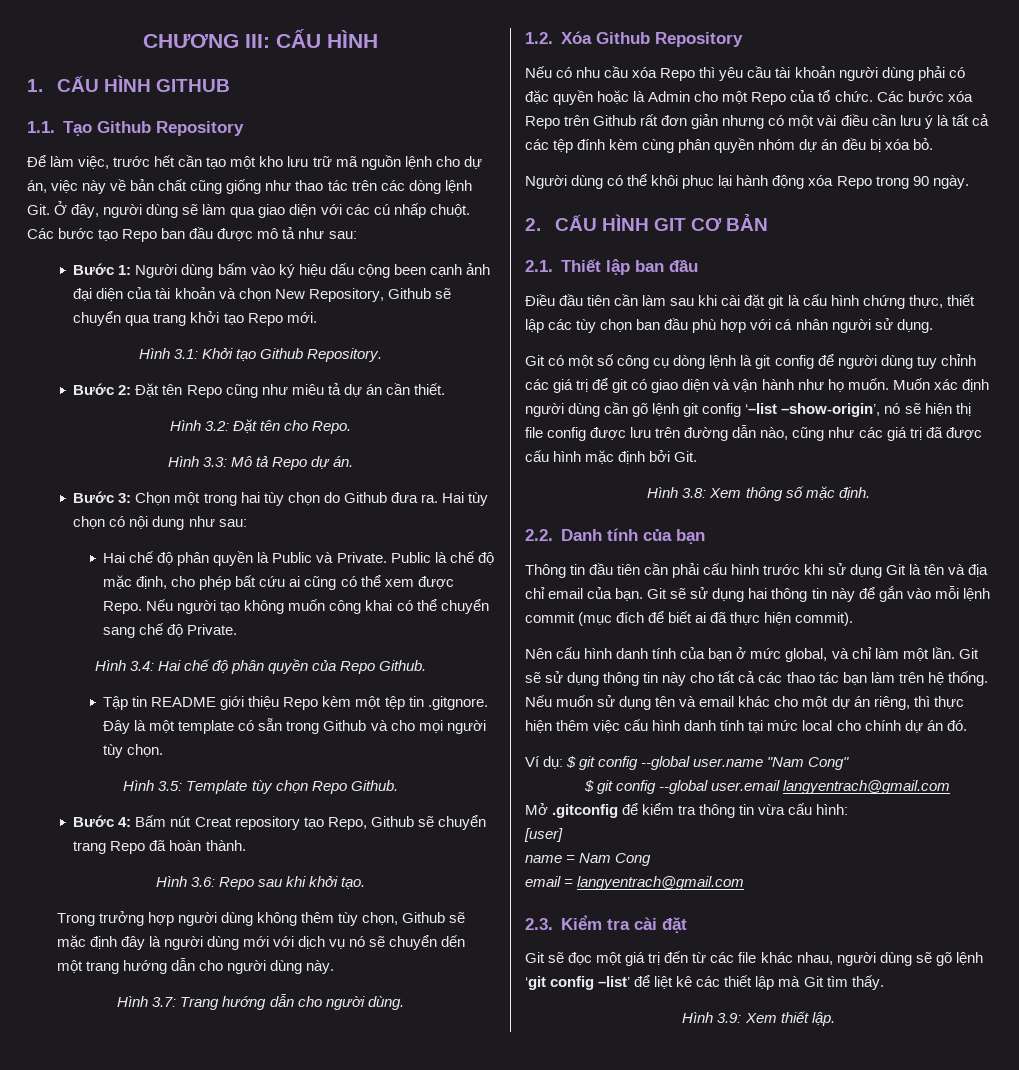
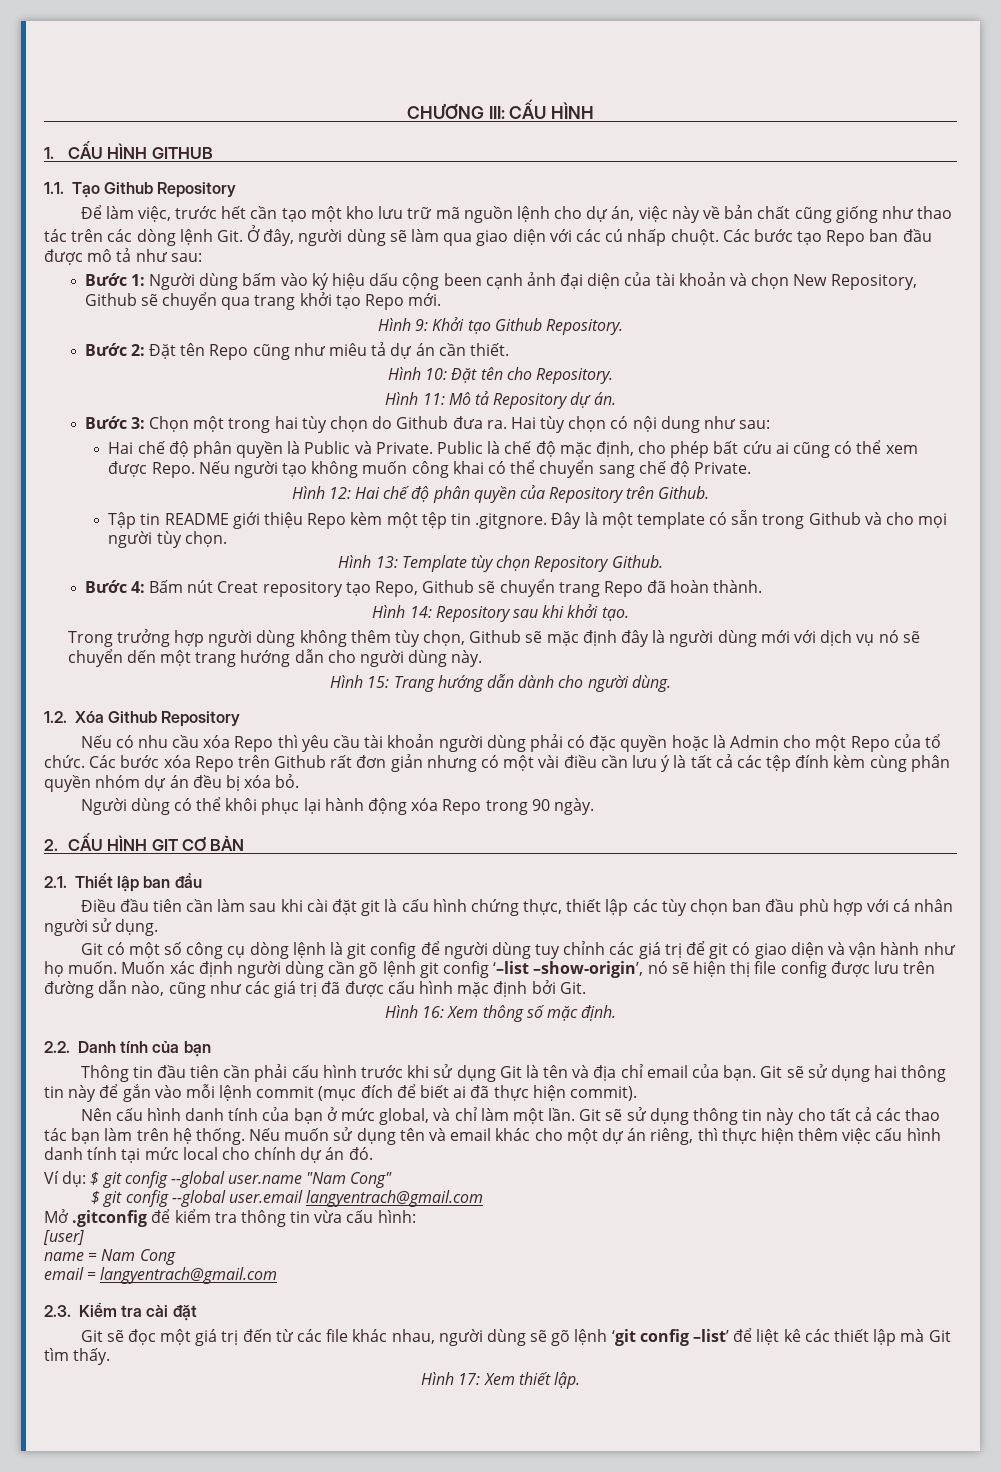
- Hình 3.1: Khởi tạo Github Repository.
+ Hình 9: Khởi tạo Github Repository.
- Hình 3.2: Đặt tên cho Repo.
- Hình 3.3: Mô tả Repo dự án.
+ Hình 10: Đặt tên cho Repository.
+ Hình 11: Mô tả Repository dự án.
- Hình 3.4: Hai chế độ phân quyền của Repo Github.
+ Hình 12: Hai chế độ phân quyền của Repository trên Github.
- Hình 3.5: Template tùy chọn Repo Github.
+ Hình 13: Template tùy chọn Repository Github.
- Hình 3.6: Repo sau khi khởi tạo.
+ Hình 14: Repository sau khi khởi tạo.
- Hình 3.7: Trang hướng dẫn cho người dùng.
+ Hình 15: Trang hướng dẫn dành cho người dùng.
- Hình 3.8: Xem thông số mặc định.
+ Hình 16: Xem thông số mặc định.
- Hình 3.9: Xem thiết lập.
+ Hình 17: Xem thiết lập.

